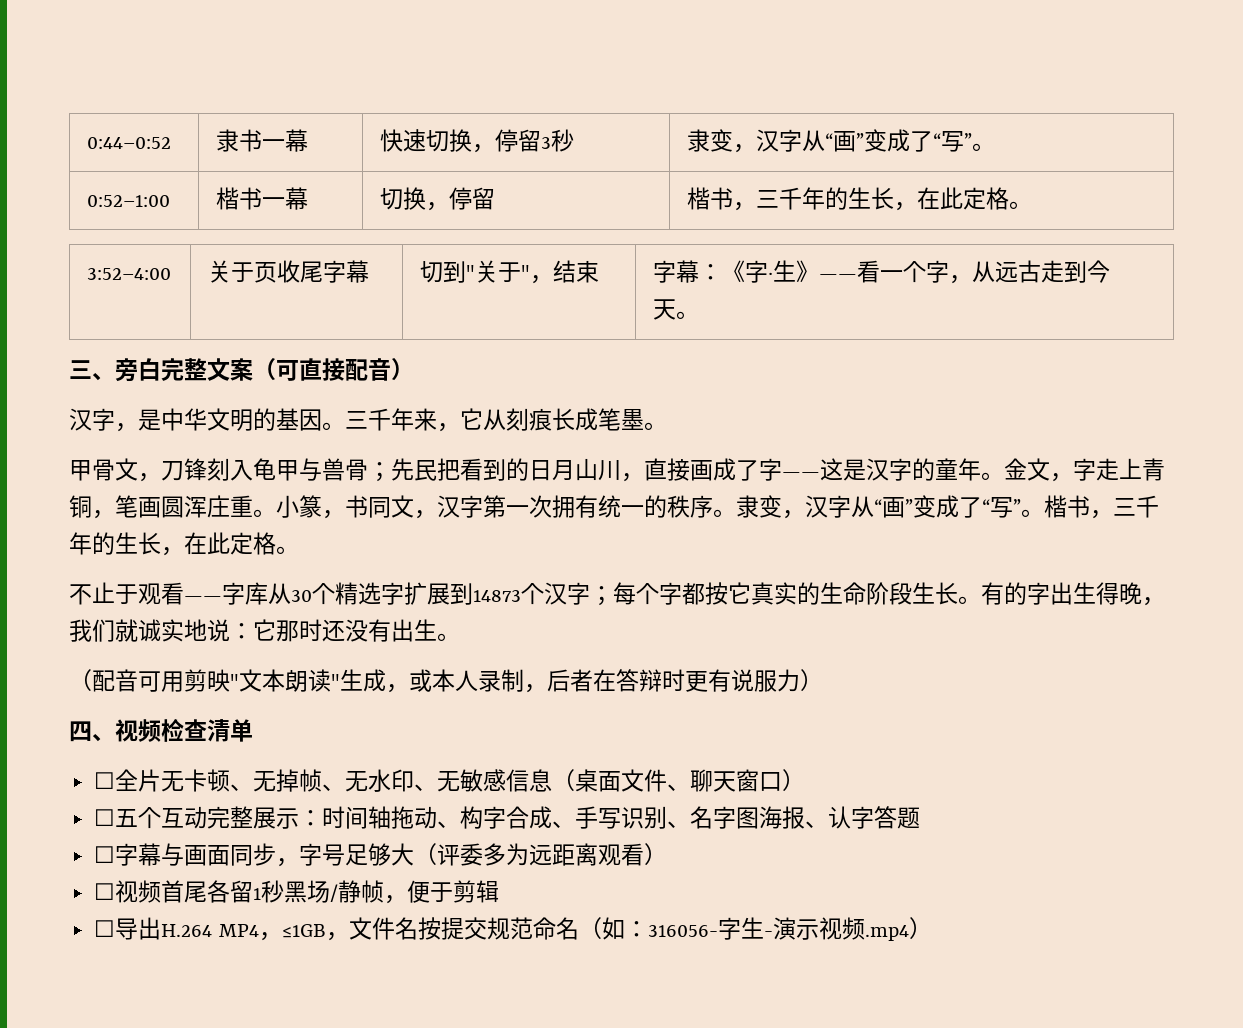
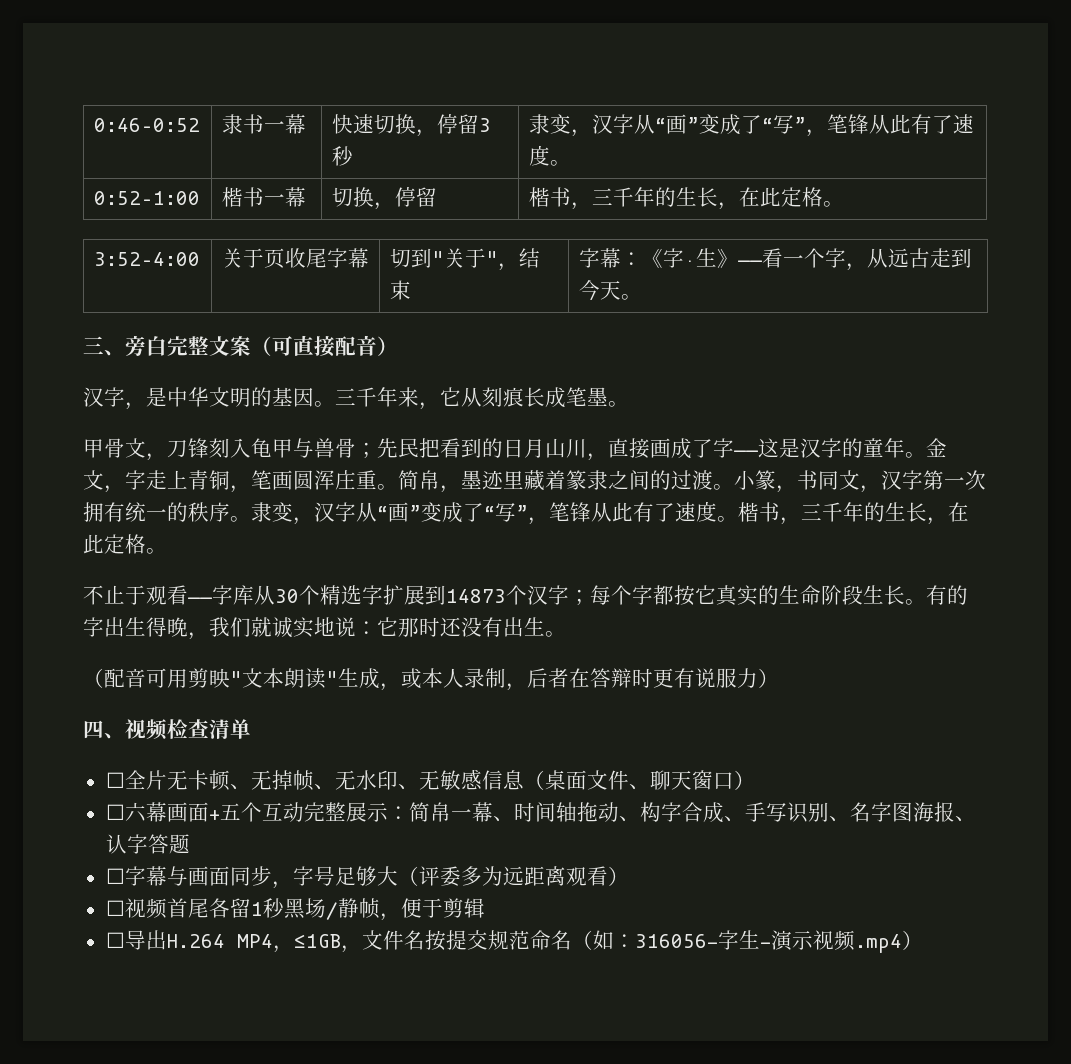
- 0:44–0:52 | 隶书一幕 | 快速切换，停留3秒 | 隶变，汉字从“画”变成了“写”。
+ 0:46–0:52 | 隶书一幕 | 快速切换，停留3秒 | 隶变，汉字从“画”变成了“写”，笔锋从此有了速度。
+ 简帛，墨迹里藏着篆隶之间的过渡。
- 小篆，书同文，汉字第一次拥有统一的秩序。隶变，汉字从“画”变成了“写”。
+ 小篆，书同文，汉字第一次拥有统一的秩序。隶变，汉字从“画”变成了“写”，笔锋从此有了速度。
- ☐五个互动完整展示：时间轴拖动、构字合成、手写识别、名字图海报、认字答题
+ ☐六幕画面+五个互动完整展示：简帛一幕、时间轴拖动、构字合成、手写识别、名字图海报、认字答题

